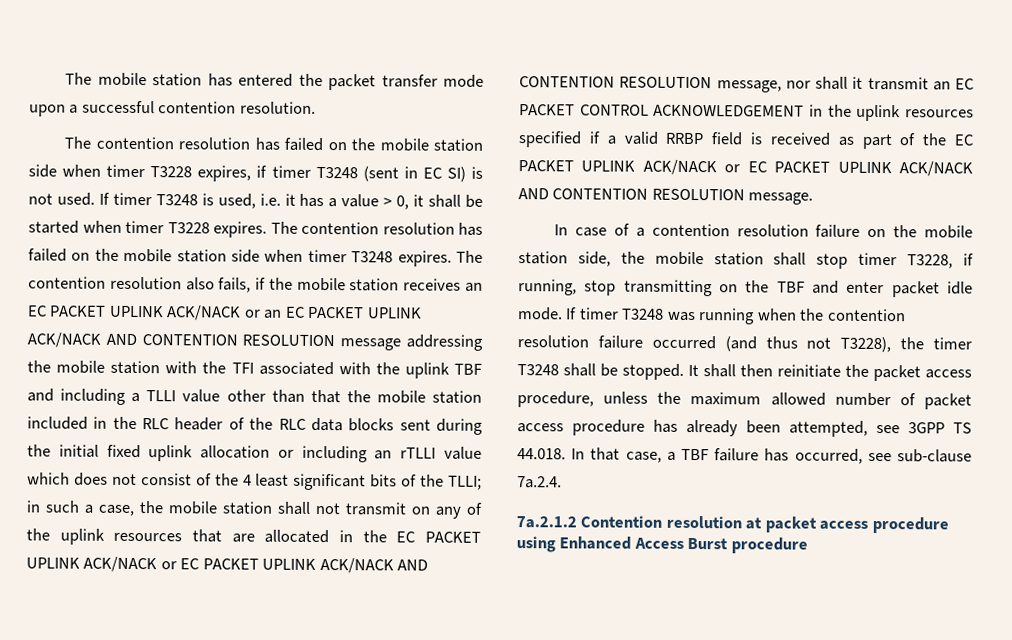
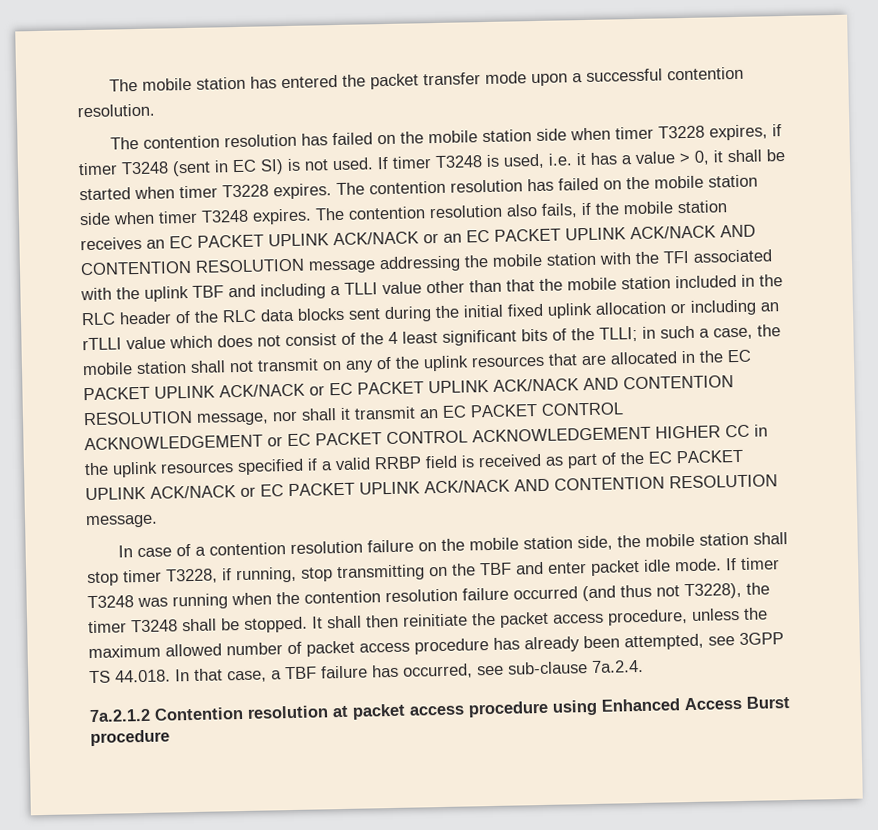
- in such a case, the mobile station shall not transmit on any of the uplink resources that are allocated in the EC PACKET UPLINK ACK/NACK or EC PACKET UPLINK ACK/NACK AND CONTENTION RESOLUTION message, nor shall it transmit an EC PACKET CONTROL ACKNOWLEDGEMENT in the uplink resources specified if a valid RRBP field is received as part of the EC PACKET UPLINK ACK/NACK or EC PACKET UPLINK ACK/NACK AND CONTENTION RESOLUTION message.
+ in such a case, the mobile station shall not transmit on any of the uplink resources that are allocated in the EC PACKET UPLINK ACK/NACK or EC PACKET UPLINK ACK/NACK AND CONTENTION RESOLUTION message, nor shall it transmit an EC PACKET CONTROL ACKNOWLEDGEMENT or EC PACKET CONTROL ACKNOWLEDGEMENT HIGHER CC in the uplink resources specified if a valid RRBP field is received as part of the EC PACKET UPLINK ACK/NACK or EC PACKET UPLINK ACK/NACK AND CONTENTION RESOLUTION message.

